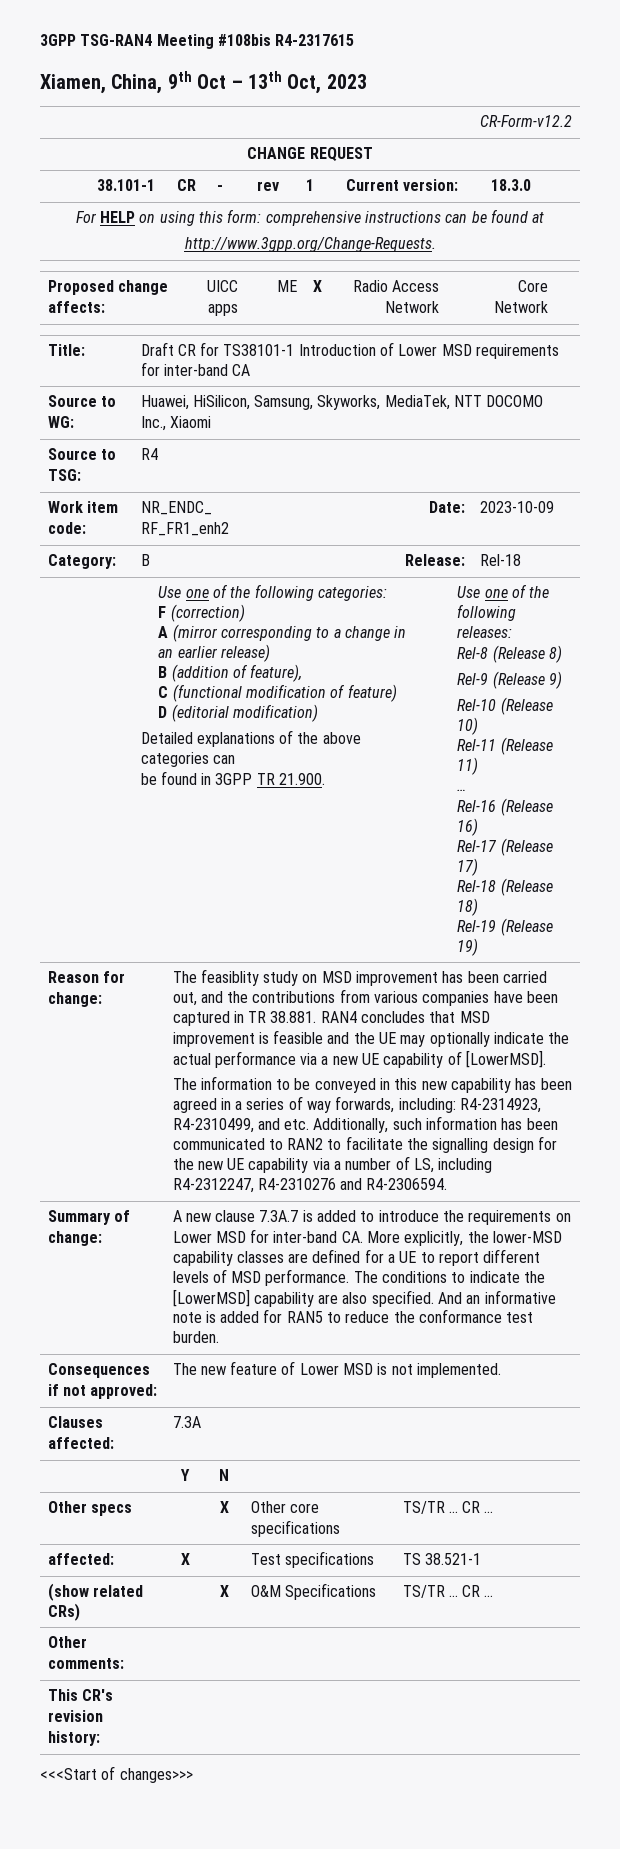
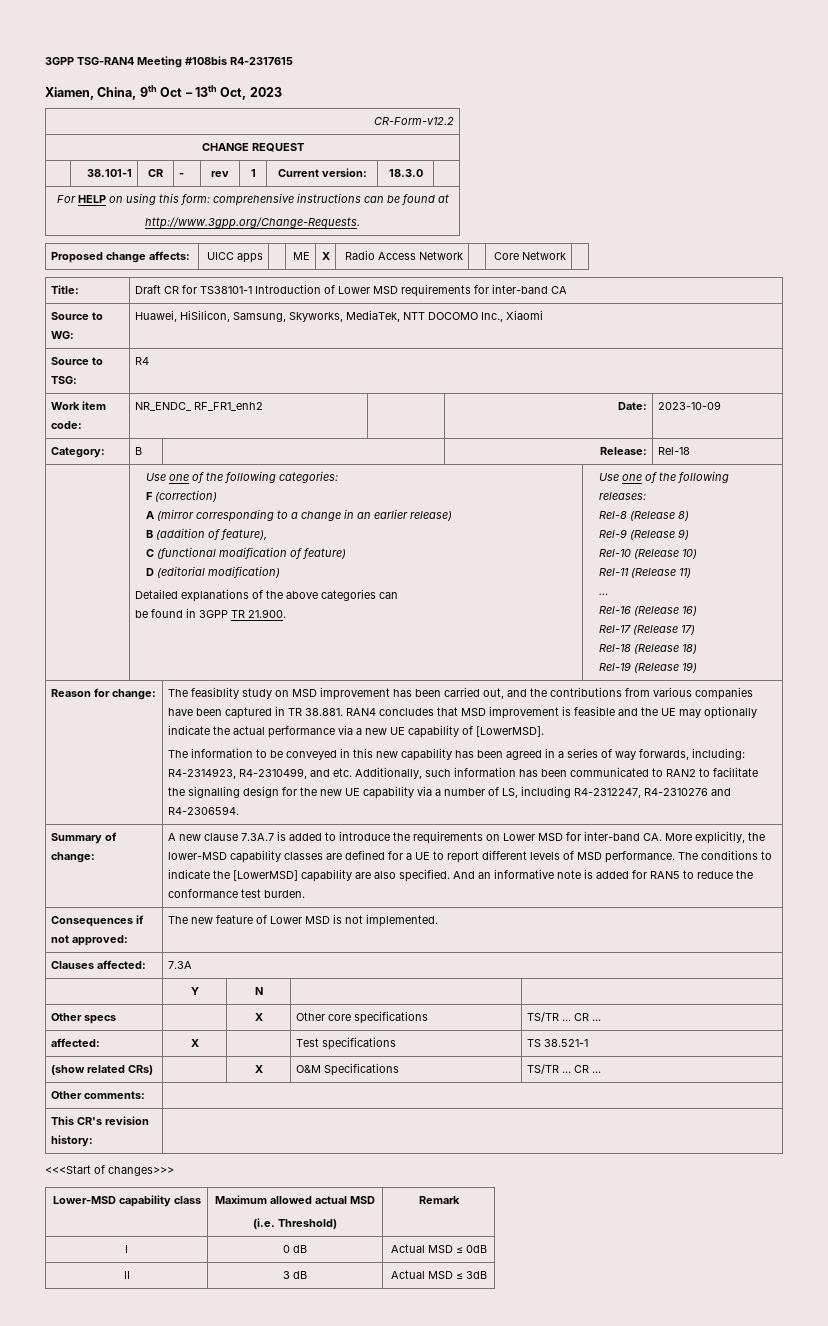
+ Lower-MSD capability class | Maximum allowed actual MSD
+ (i.e. Threshold) | Remark
+ I | 0 dB | Actual MSD ≤ 0dB
+ II | 3 dB | Actual MSD ≤ 3dB

